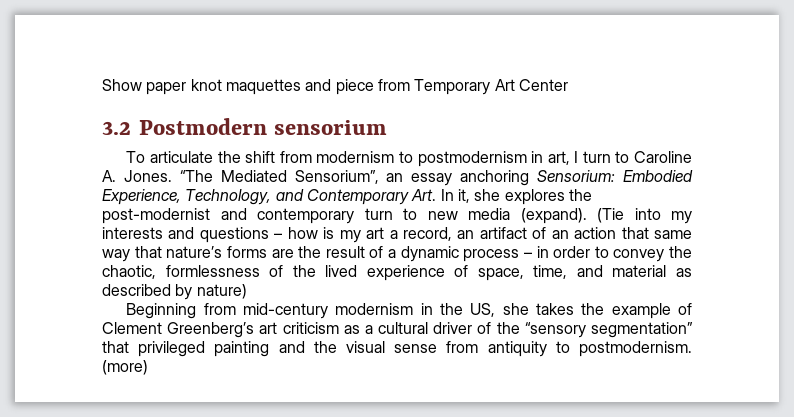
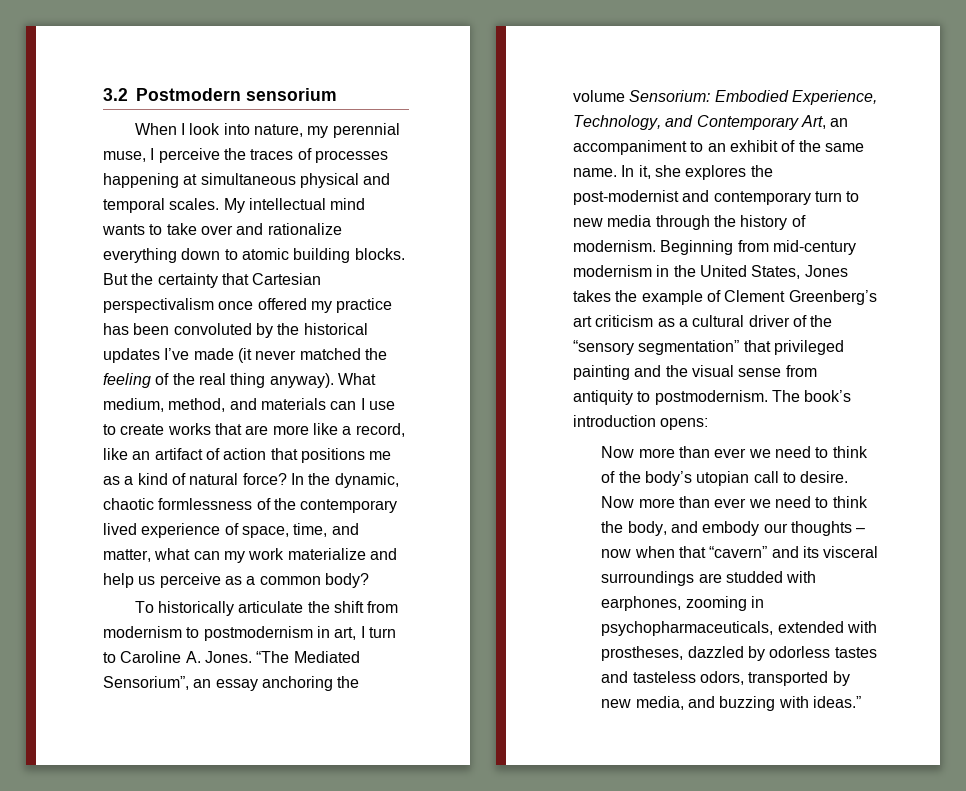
- Show paper knot maquettes and piece from Temporary Art Center
  3.2 Postmodern sensorium
+ When I look into nature, my perennial muse, I perceive the traces of processes happening at simultaneous physical and temporal scales. My intellectual mind wants to take over and rationalize everything down to atomic building blocks. But the certainty that Cartesian perspectivalism once offered my practice has been convoluted by the historical updates I’ve made (it never matched the feeling of the real thing anyway). What medium, method, and materials can I use to create works that are more like a record, like an artifact of action that positions me as a kind of natural force? In the dynamic, chaotic formlessness of the contemporary lived experience of space, time, and matter, what can my work materialize and help us perceive as a common body?
- To articulate the shift from modernism to postmodernism in art, I turn to Caroline A. Jones.
+ To historically articulate the shift from modernism to postmodernism in art, I turn to Caroline A. Jones.
- “The Mediated Sensorium”, an essay anchoring Sensorium: Embodied Experience, Technology, and Contemporary Art. In it, she explores the post-modernist and contemporary turn to new media (expand). (Tie into my interests and questions – how is my art a record, an artifact of an action that same way that nature’s forms are the result of a dynamic process – in order to convey the chaotic, formlessness of the lived experience of space, time, and material as described by nature)
- Beginning from mid-century modernism in the US, she takes the example of Clement Greenberg’s art criticism as a cultural driver of the “sensory segmentation” that privileged painting and the visual sense from antiquity to postmodernism.
+ “The Mediated Sensorium”, an essay anchoring the volume Sensorium: Embodied Experience, Technology, and Contemporary Art, an accompaniment to an exhibit of the same name. In it, she explores the post-modernist and contemporary turn to new media through the history of modernism. Beginning from mid-century modernism in the United States, Jones takes the example of Clement Greenberg’s art criticism as a cultural driver of the “sensory segmentation” that privileged painting and the visual sense from antiquity to postmodernism.
- (more)
+ The book’s introduction opens:
+ Now more than ever we need to think of the body’s utopian call to desire. Now more than ever we need to think the body, and embody our thoughts – now when that “cavern” and its visceral surroundings are studded with earphones, zooming in psychopharmaceuticals, extended with prostheses, dazzled by odorless tastes and tasteless odors, transported by new media, and buzzing with ideas.”

